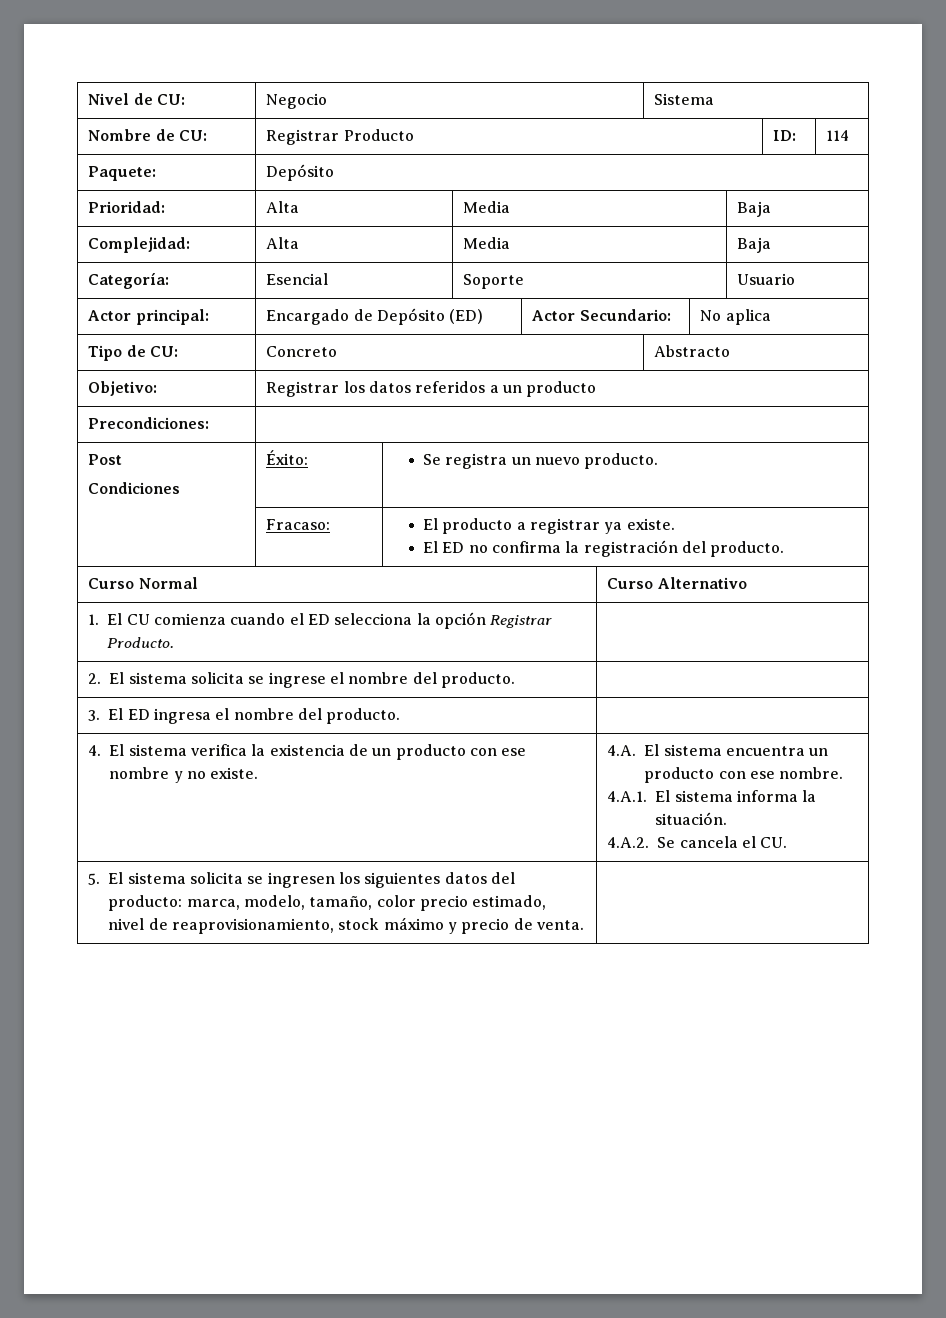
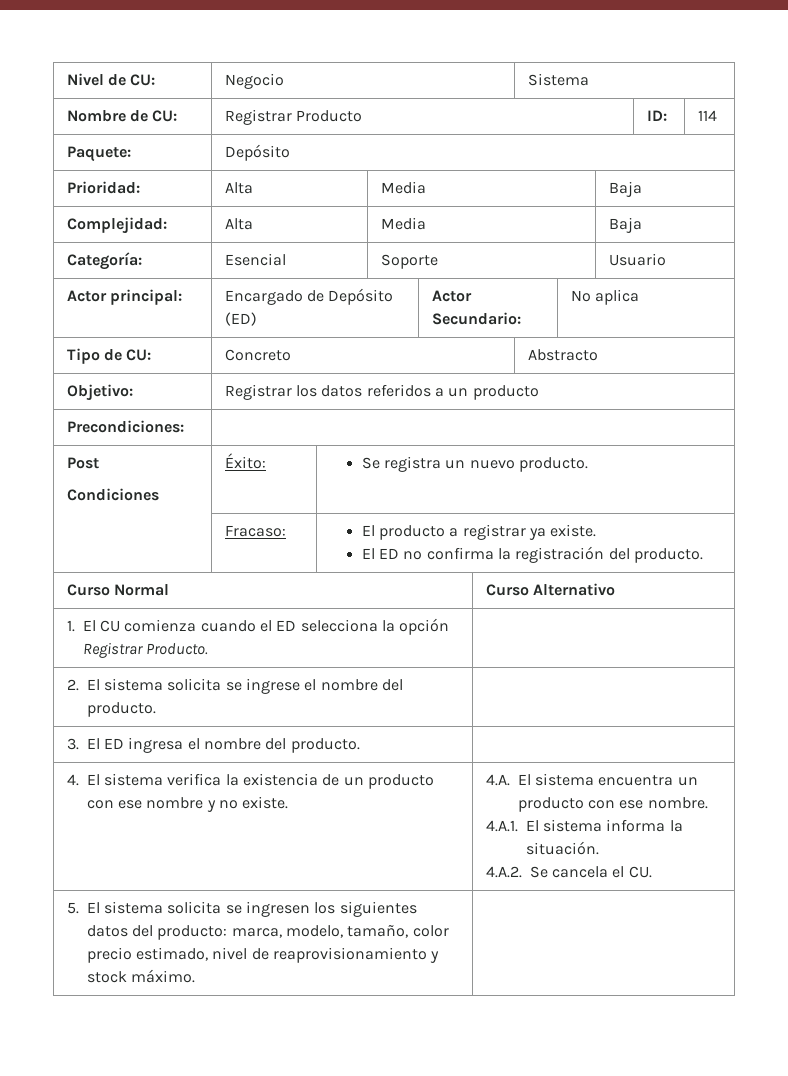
- 5. El sistema solicita se ingresen los siguientes datos del producto: marca, modelo, tamaño, color precio estimado, nivel de reaprovisionamiento, stock máximo y precio de venta. |
+ 5. El sistema solicita se ingresen los siguientes datos del producto: marca, modelo, tamaño, color precio estimado, nivel de reaprovisionamiento y stock máximo. |

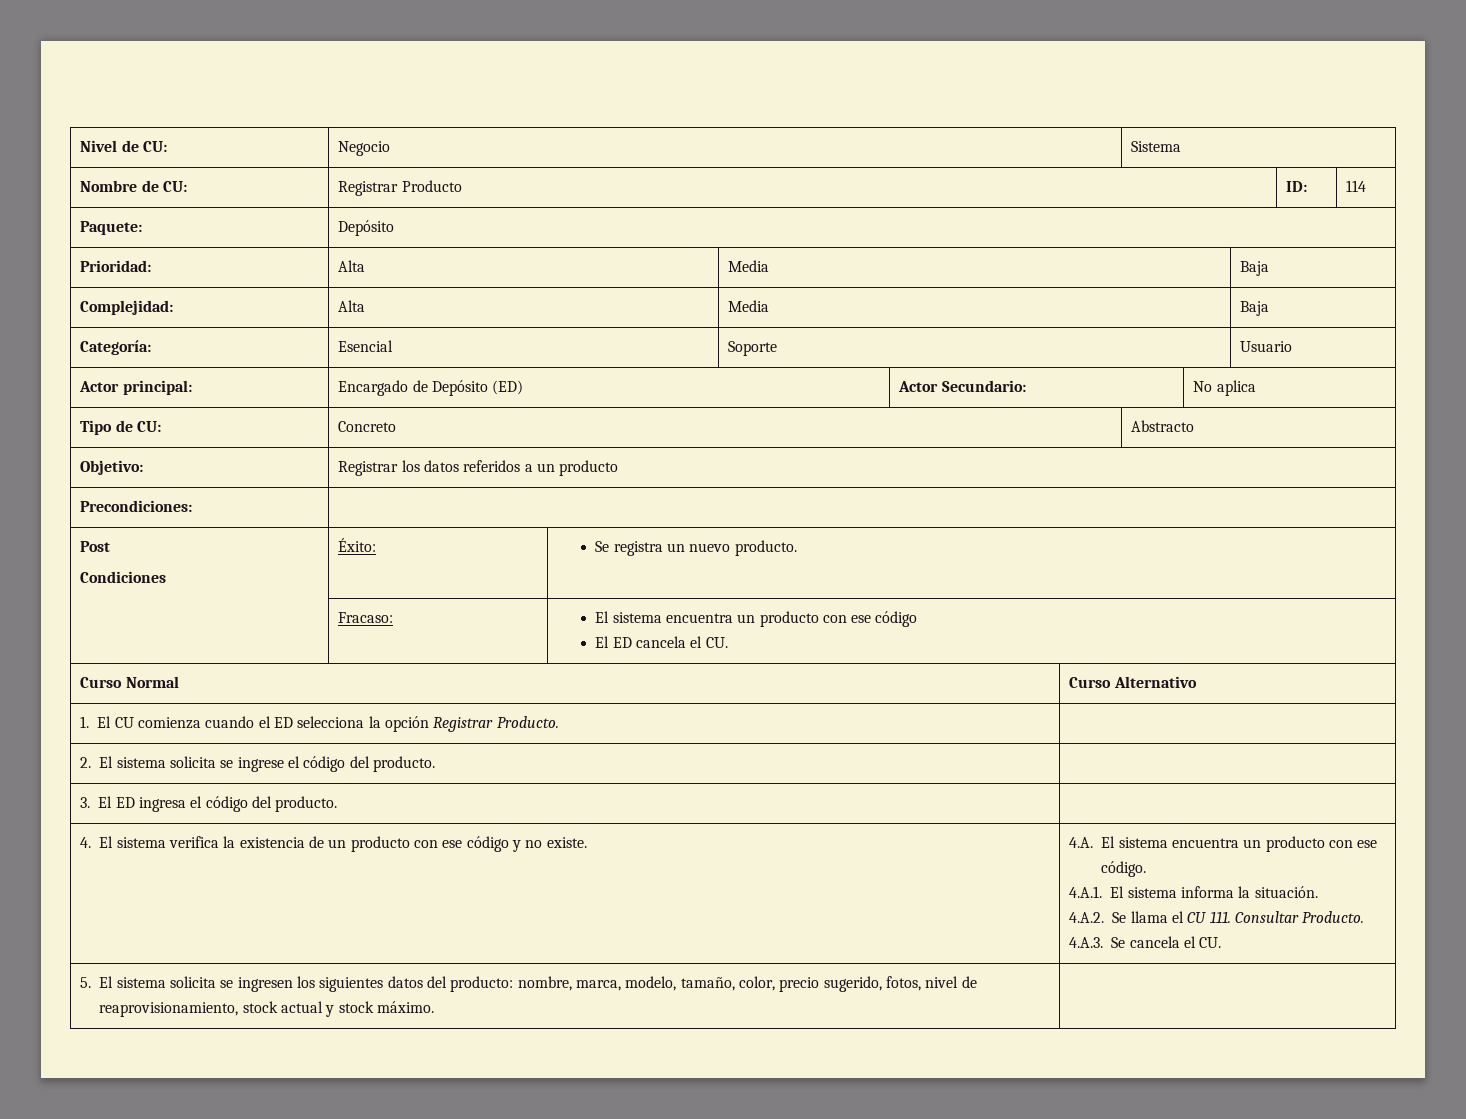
- | Fracaso: | El producto a registrar ya existe.
- El ED no confirma la registración del producto.
+ | Fracaso: | El sistema encuentra un producto con ese código
+ El ED cancela el CU.
- 2. El sistema solicita se ingrese el nombre del producto. |
+ 2. El sistema solicita se ingrese el código del producto. |
- 3. El ED ingresa el nombre del producto. |
+ 3. El ED ingresa el código del producto. |
- 4. El sistema verifica la existencia de un producto con ese nombre y no existe.
+ 4. El sistema verifica la existencia de un producto con ese código y no existe.
- 4.A. El sistema encuentra un producto con ese nombre.
+ 4.A. El sistema encuentra un producto con ese código.
- 4.A.2. Se cancela el CU.
+ 4.A.2. Se llama el CU 111. Consultar Producto.
+ 4.A.3. Se cancela el CU.
- 5. El sistema solicita se ingresen los siguientes datos del producto: marca, modelo, tamaño, color precio estimado, nivel de reaprovisionamiento y stock máximo. |
+ 5. El sistema solicita se ingresen los siguientes datos del producto: nombre, marca, modelo, tamaño, color, precio sugerido, fotos, nivel de reaprovisionamiento, stock actual y stock máximo. |

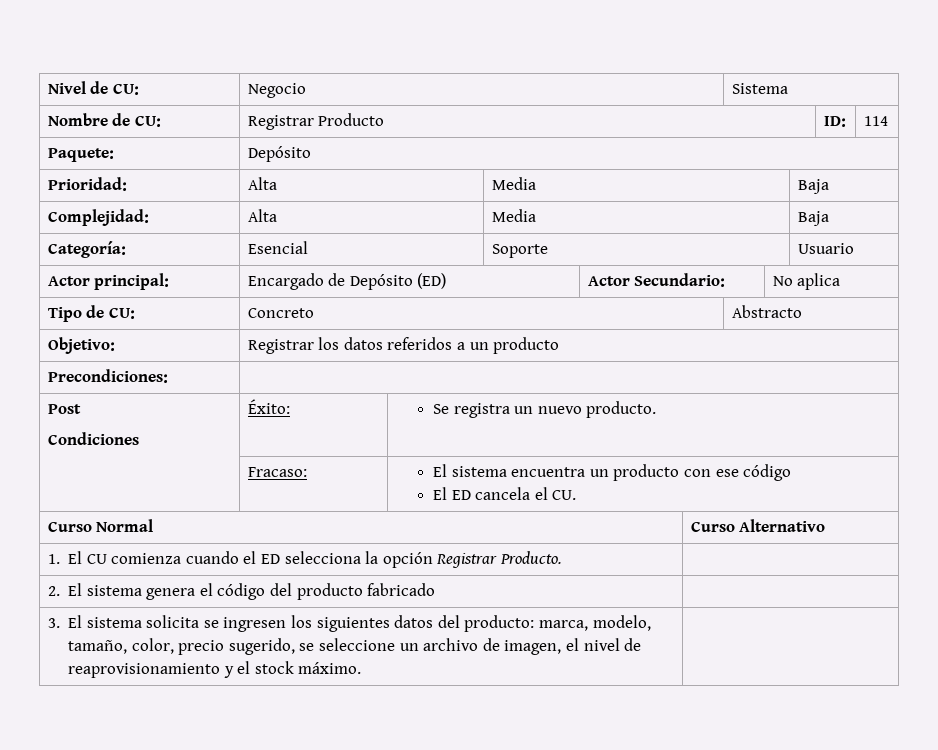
- 2. El sistema solicita se ingrese el código del producto. |
- 3. El ED ingresa el código del producto. |
- 4. El sistema verifica la existencia de un producto con ese código y no existe. | 4.A. El sistema encuentra un producto con ese código.
- 4.A.1. El sistema informa la situación.
- 4.A.2. Se llama el CU 111. Consultar Producto.
- 4.A.3. Se cancela el CU.
- 5. El sistema solicita se ingresen los siguientes datos del producto: nombre, marca, modelo, tamaño, color, precio sugerido, fotos, nivel de reaprovisionamiento, stock actual y stock máximo. |
+ 2. El sistema genera el código del producto fabricado |
+ 3. El sistema solicita se ingresen los siguientes datos del producto: marca, modelo, tamaño, color, precio sugerido, se seleccione un archivo de imagen, el nivel de reaprovisionamiento y el stock máximo. |

